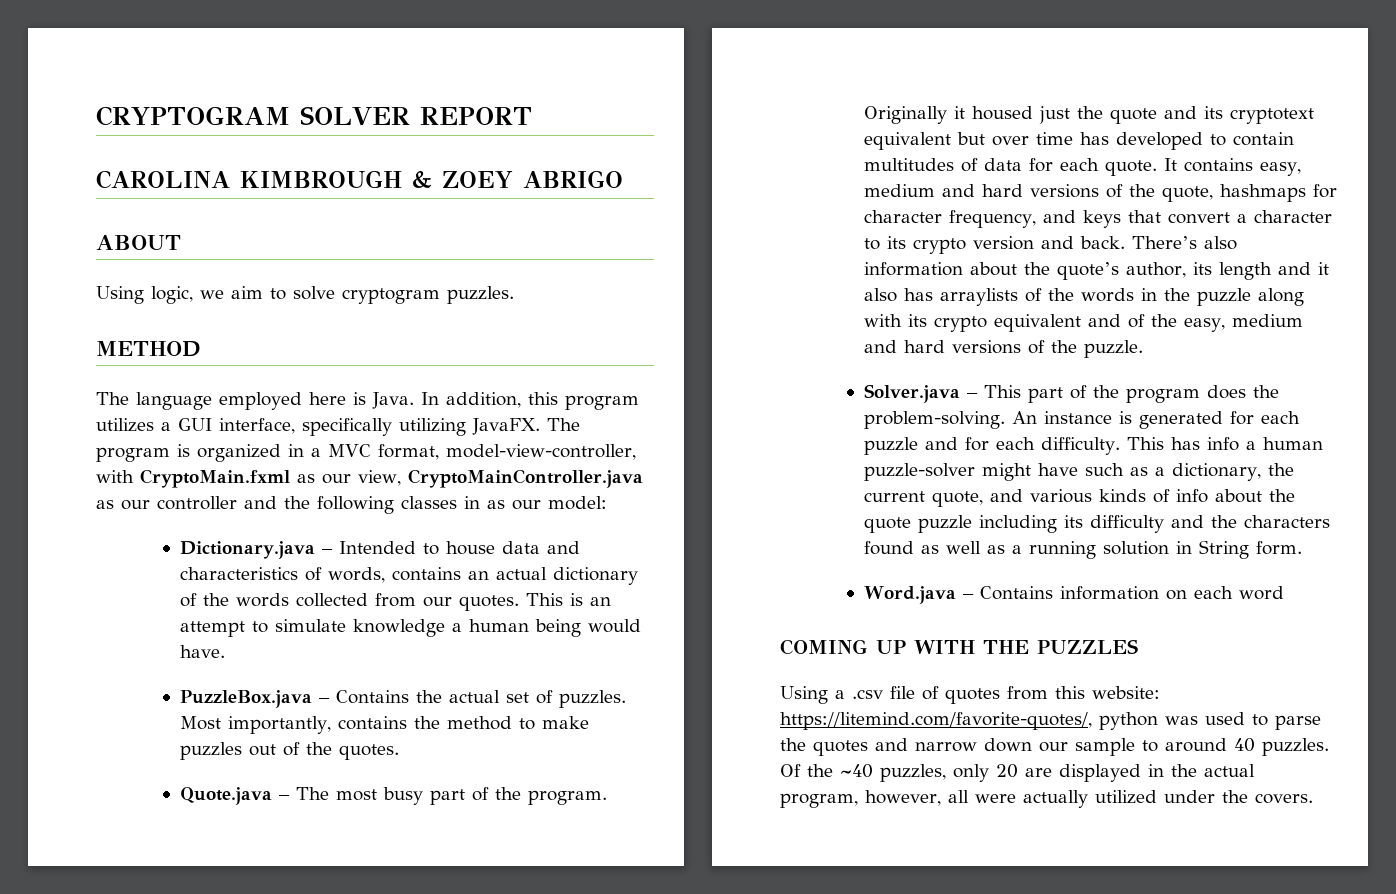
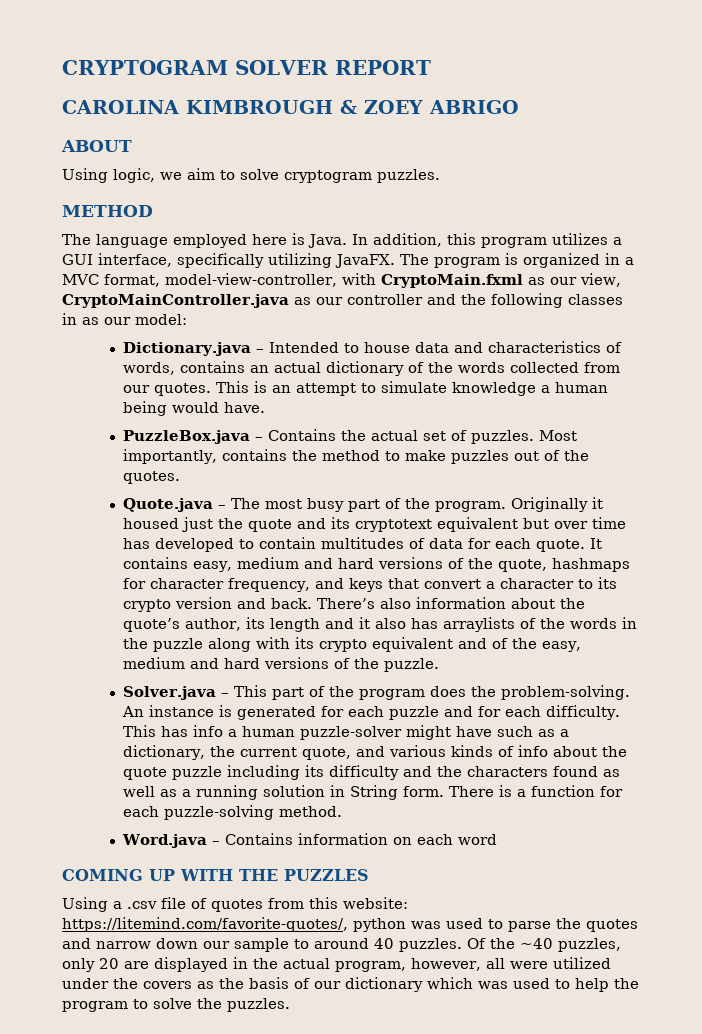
+ There is a function for each puzzle-solving method.
- Of the ~40 puzzles, only 20 are displayed in the actual program, however, all were actually utilized under the covers.
+ Of the ~40 puzzles, only 20 are displayed in the actual program, however, all were utilized under the covers as the basis of our dictionary which was used to help the program to solve the puzzles.

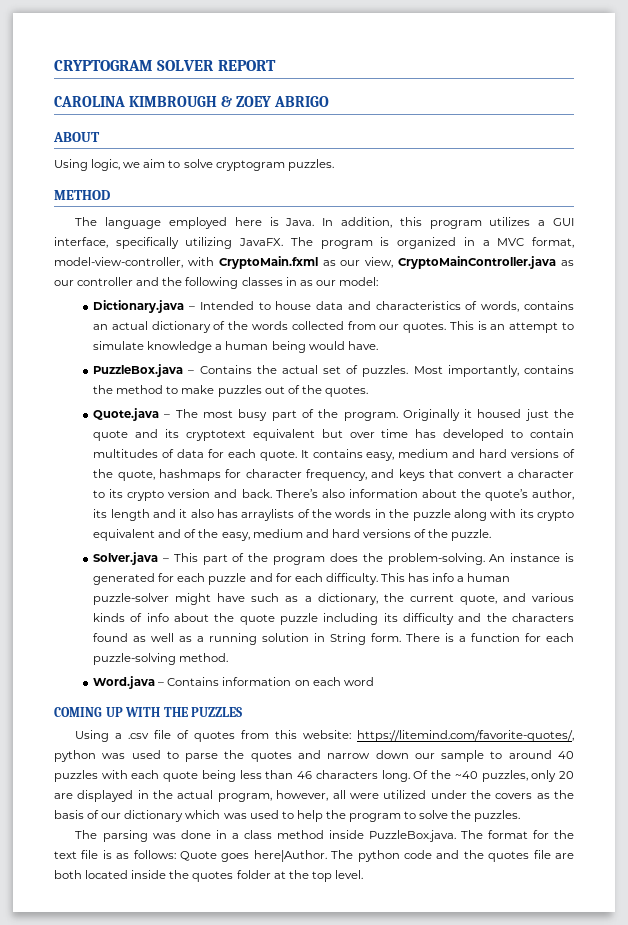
- Using a .csv file of quotes from this website: https://litemind.com/favorite-quotes/, python was used to parse the quotes and narrow down our sample to around 40 puzzles.
+ Using a .csv file of quotes from this website: https://litemind.com/favorite-quotes/, python was used to parse the quotes and narrow down our sample to around 40 puzzles with each quote being less than 46 characters long.
+ The parsing was done in a class method inside PuzzleBox.java. The format for the text file is as follows: Quote goes here|Author. The python code and the quotes file are both located inside the quotes folder at the top level.

